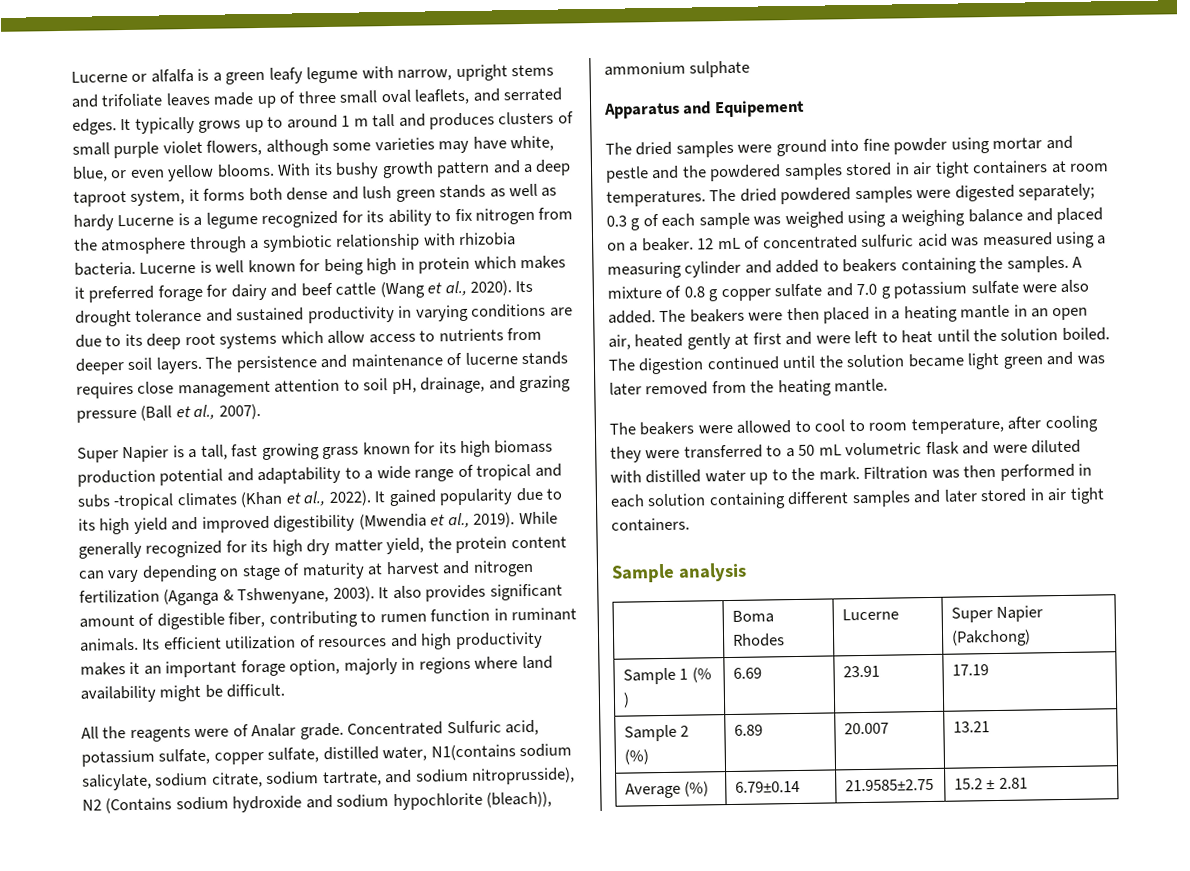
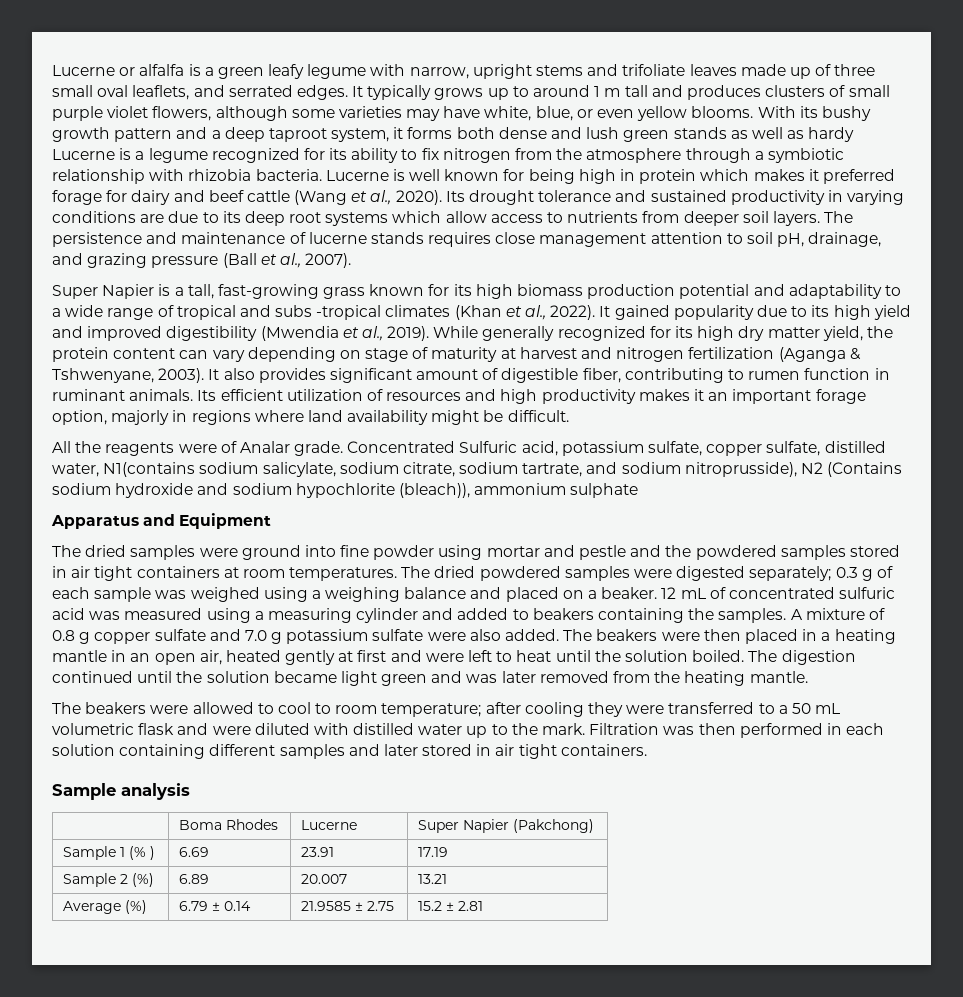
- Super Napier is a tall, fast growing grass known for its high biomass production potential and adaptability to a wide range of tropical and subs -tropical climates (Khan et al., 2022).
+ Super Napier is a tall, fast-growing grass known for its high biomass production potential and adaptability to a wide range of tropical and subs -tropical climates (Khan et al., 2022).
- Apparatus and Equipement
+ Apparatus and Equipment
- The beakers were allowed to cool to room temperature, after cooling they were transferred to a 50 mL volumetric flask and were diluted with distilled water up to the mark.
+ The beakers were allowed to cool to room temperature; after cooling they were transferred to a 50 mL volumetric flask and were diluted with distilled water up to the mark.
- Average (%) | 6.79±0.14 | 21.9585±2.75 | 15.2 ± 2.81
+ Average (%) | 6.79 ± 0.14 | 21.9585 ± 2.75 | 15.2 ± 2.81

